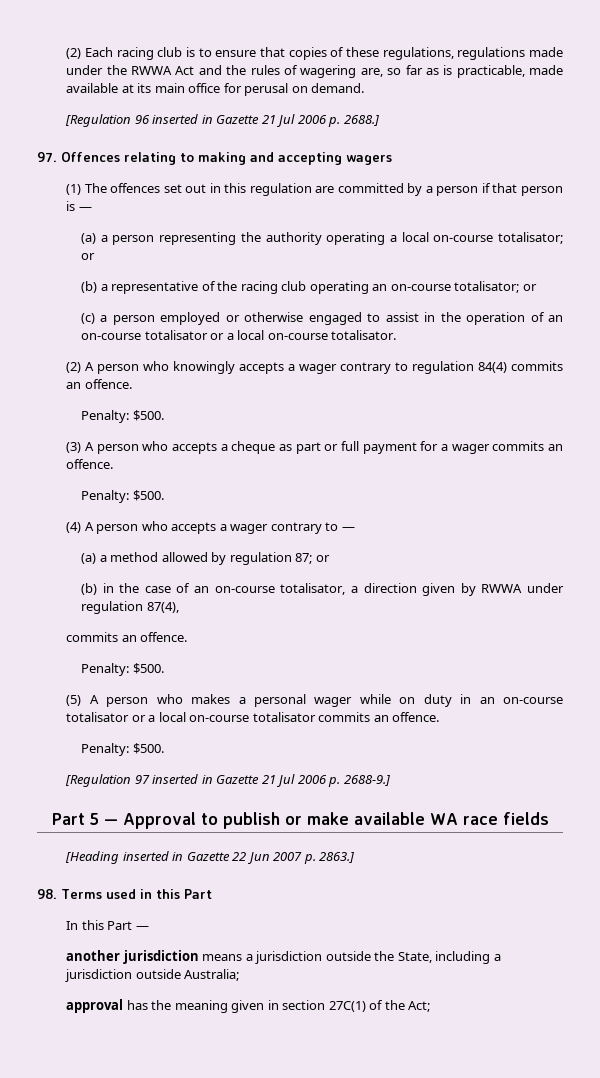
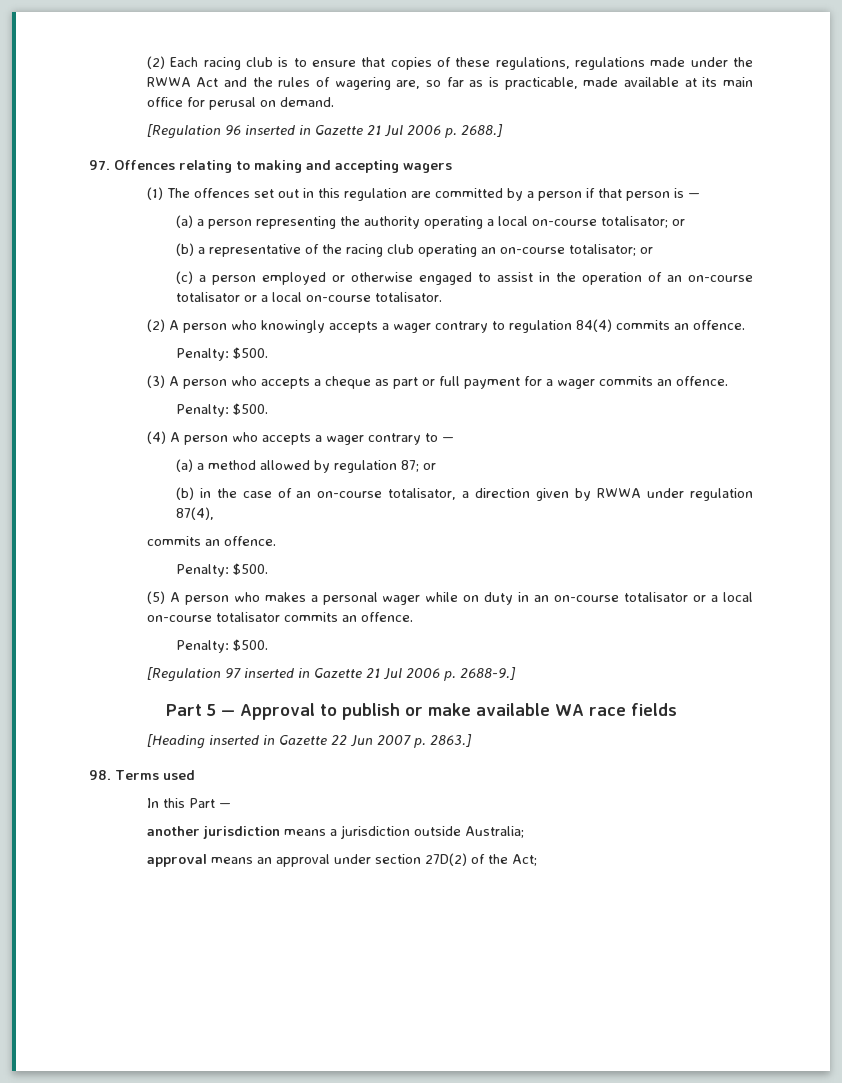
- 98. Terms used in this Part
+ 98. Terms used
- another jurisdiction means a jurisdiction outside the State, including a jurisdiction outside Australia;
- approval has the meaning given in section 27C(1) of the Act;
+ another jurisdiction means a jurisdiction outside Australia;
+ approval means an approval under section 27D(2) of the Act;

